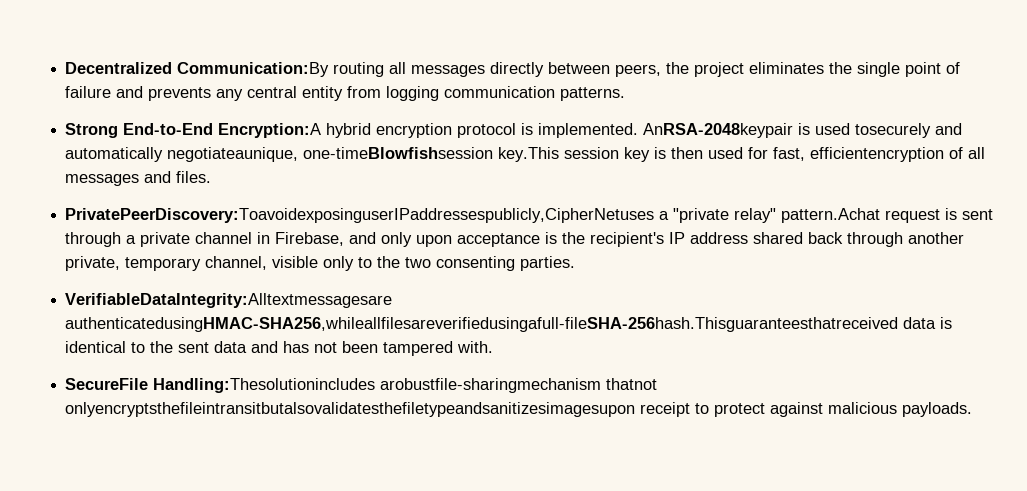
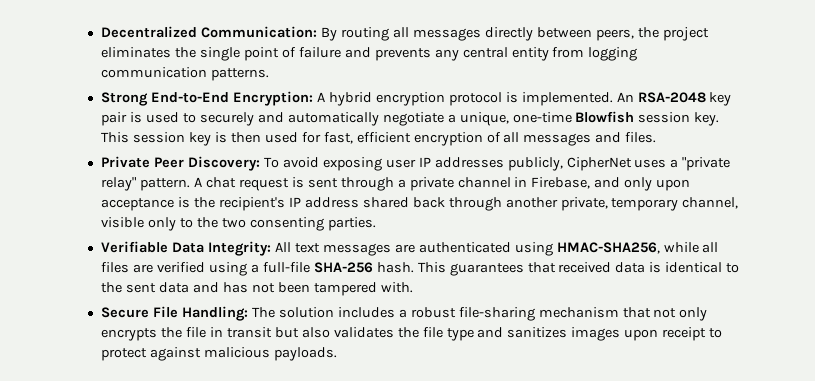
- Decentralized Communication:By routing all messages directly between peers, the project eliminates the single point of failure and prevents any central entity from logging communication patterns.
+ Decentralized Communication: By routing all messages directly between peers, the project eliminates the single point of failure and prevents any central entity from logging communication patterns.
- Strong End-to-End Encryption:A hybrid encryption protocol is implemented.
+ Strong End-to-End Encryption: A hybrid encryption protocol is implemented.
- AnRSA-2048keypair is used tosecurely and automatically negotiateaunique, one-timeBlowfishsession key.This session key is then used for fast, efficientencryption of all messages and files.
+ An RSA-2048 key pair is used to securely and automatically negotiate a unique, one-time Blowfish session key. This session key is then used for fast, efficient encryption of all messages and files.
- PrivatePeerDiscovery:ToavoidexposinguserIPaddressespublicly,CipherNetuses a "private relay" pattern.Achat request is sent through a private channel in Firebase, and only upon acceptance is the recipient's IP address shared back through another private, temporary channel, visible only to the two consenting parties.
+ Private Peer Discovery: To avoid exposing user IP addresses publicly, CipherNet uses a "private relay" pattern. A chat request is sent through a private channel in Firebase, and only upon acceptance is the recipient's IP address shared back through another private, temporary channel, visible only to the two consenting parties.
- VerifiableDataIntegrity:Alltextmessagesare authenticatedusingHMAC-SHA256,whileallfilesareverifiedusingafull-fileSHA-256hash.Thisguaranteesthatreceived data is identical to the sent data and has not been tampered with.
+ Verifiable Data Integrity: All text messages are authenticated using HMAC-SHA256, while all files are verified using a full-file SHA-256 hash. This guarantees that received data is identical to the sent data and has not been tampered with.
- SecureFile Handling:Thesolutionincludes arobustfile-sharingmechanism thatnot onlyencryptsthefileintransitbutalsovalidatesthefiletypeandsanitizesimagesupon receipt to protect against malicious payloads.
+ Secure File Handling: The solution includes a robust file-sharing mechanism that not only encrypts the file in transit but also validates the file type and sanitizes images upon receipt to protect against malicious payloads.

